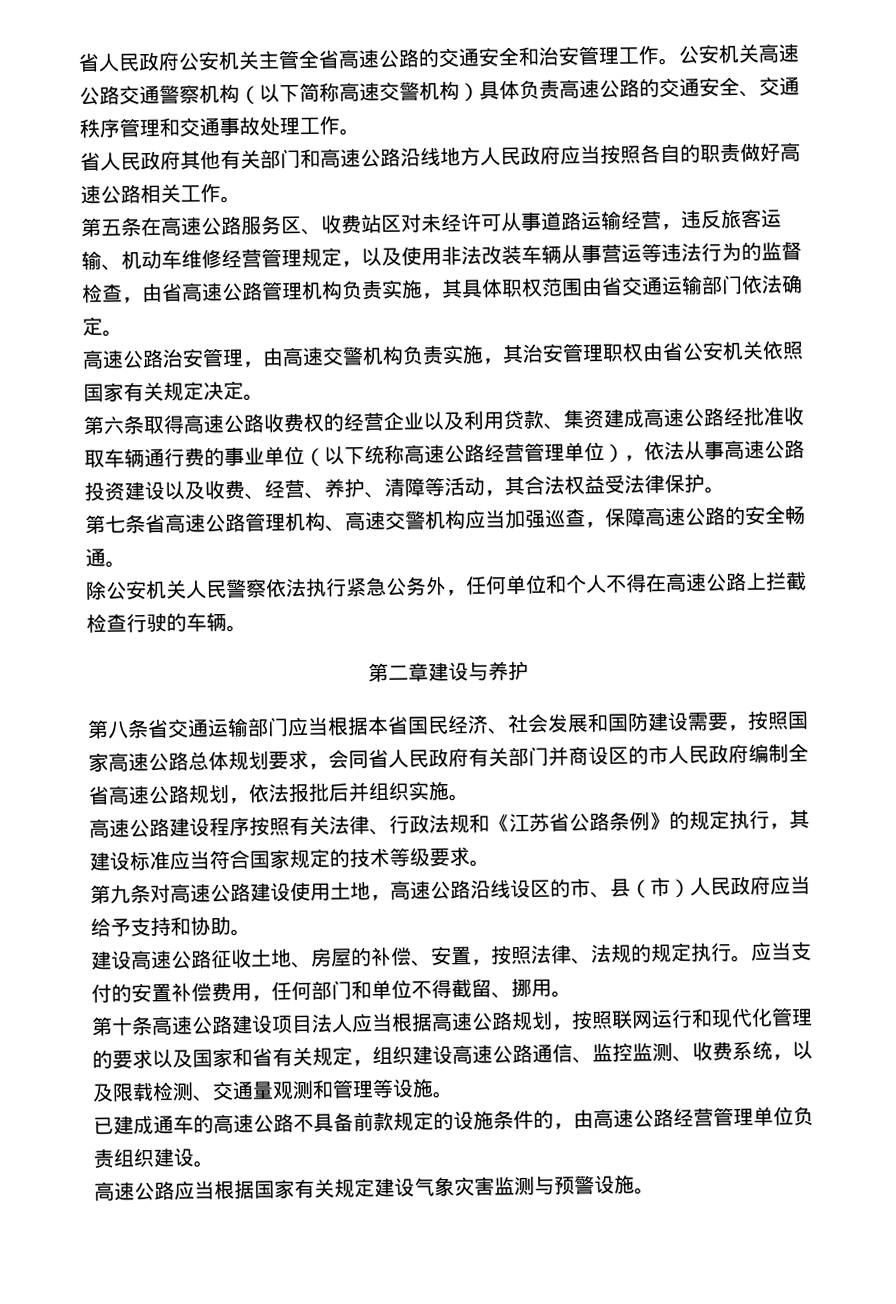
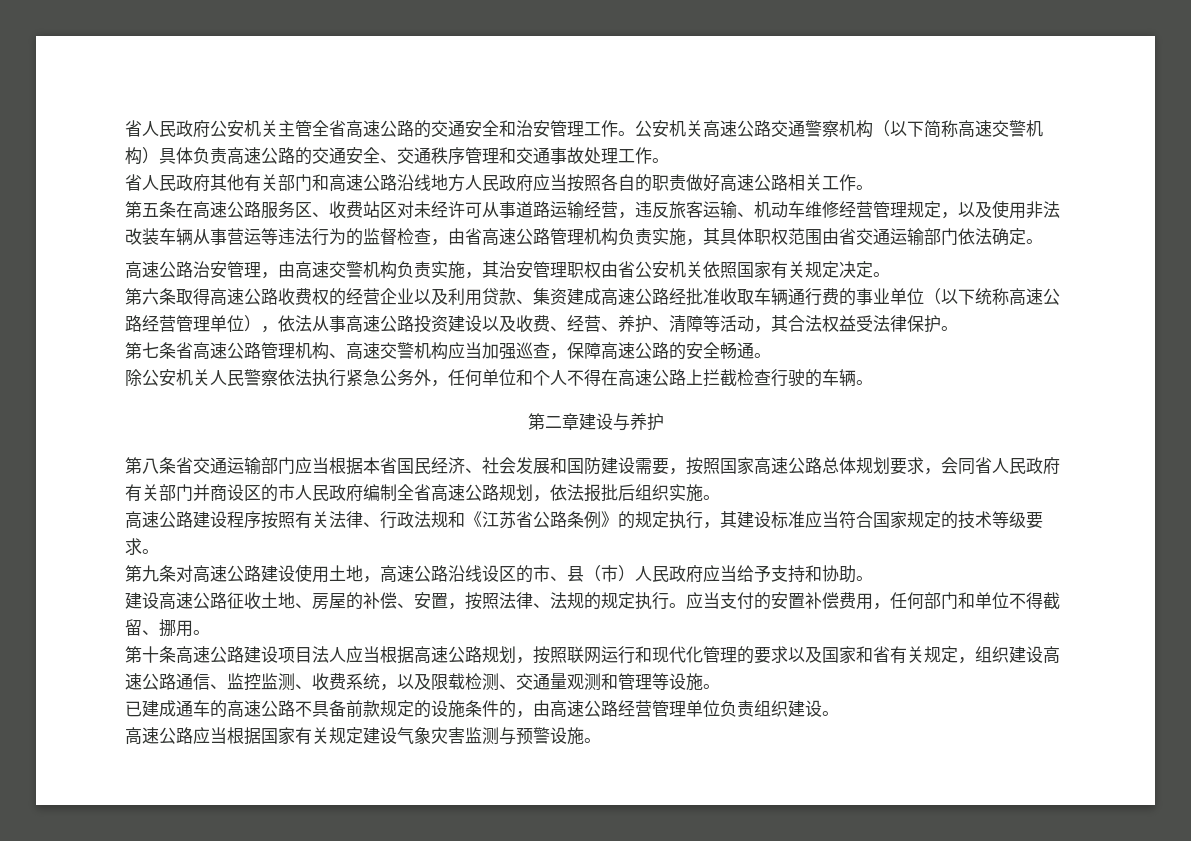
- 第八条省交通运输部门应当根据本省国民经济、社会发展和国防建设需要，按照国家高速公路总体规划要求，会同省人民政府有关部门并商设区的市人民政府编制全省高速公路规划，依法报批后并组织实施。
+ 第八条省交通运输部门应当根据本省国民经济、社会发展和国防建设需要，按照国家高速公路总体规划要求，会同省人民政府有关部门并商设区的市人民政府编制全省高速公路规划，依法报批后组织实施。

